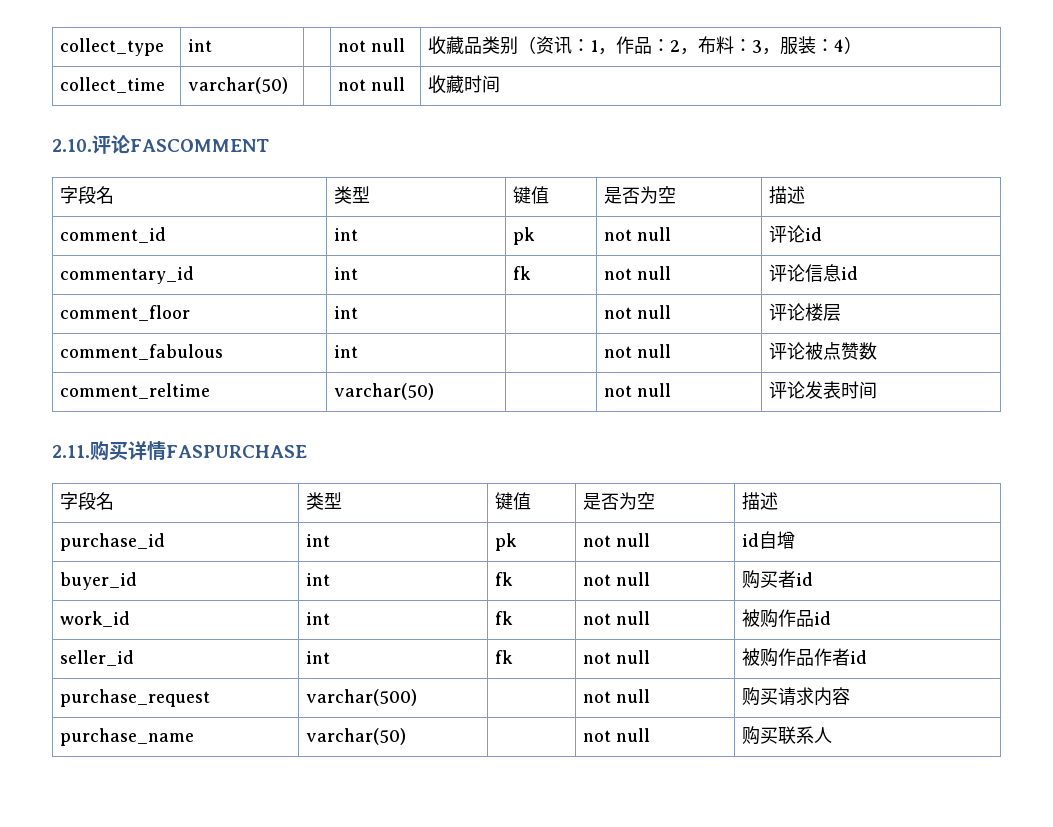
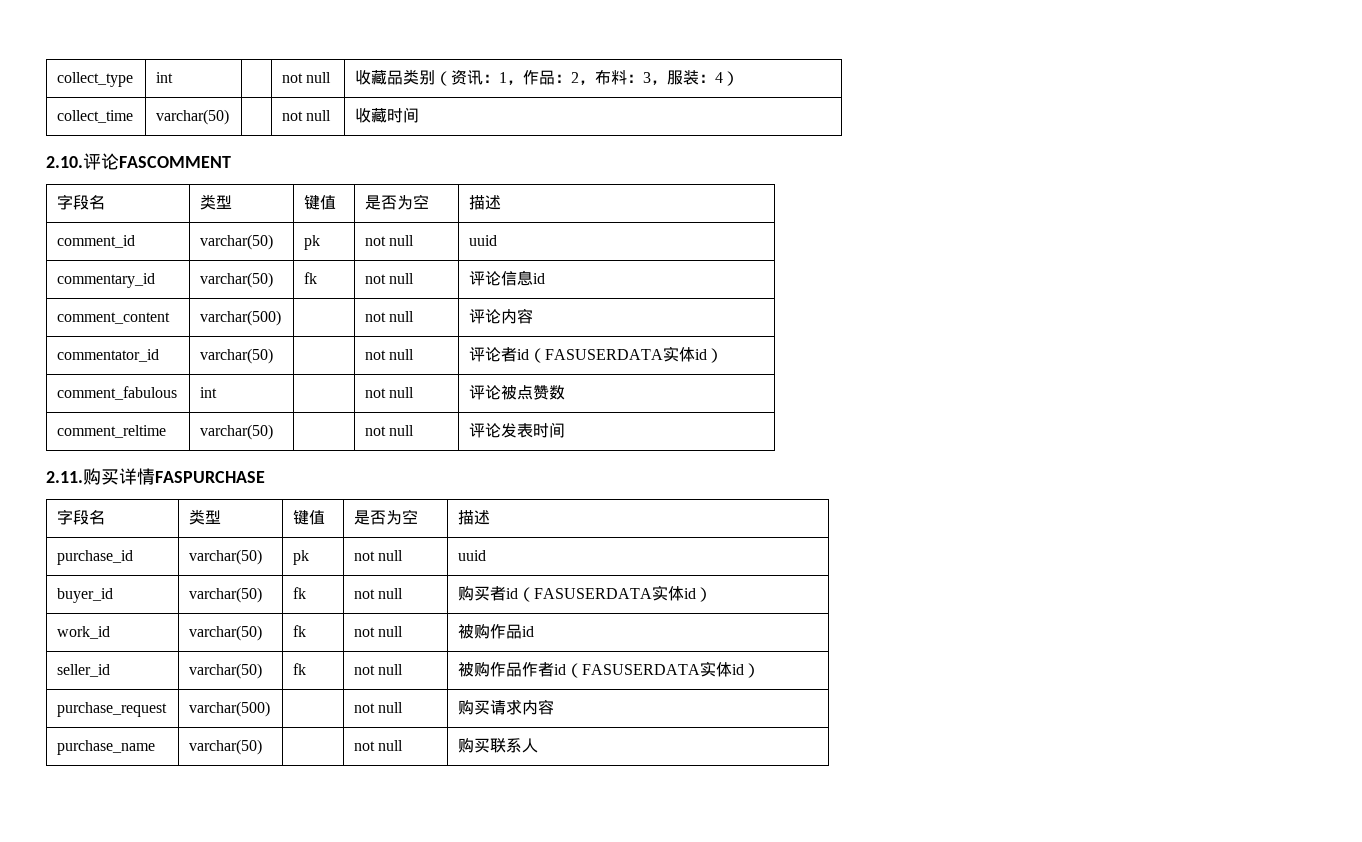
- comment_id | int | pk | not null | 评论id
+ comment_id | varchar(50) | pk | not null | uuid
- commentary_id | int | fk | not null | 评论信息id
+ commentary_id | varchar(50) | fk | not null | 评论信息id
- comment_floor | int | | not null | 评论楼层
+ comment_content | varchar(500) | | not null | 评论内容
+ commentator_id | varchar(50) | | not null | 评论者id（FASUSERDATA实体id）
- purchase_id | int | pk | not null | id自增
+ purchase_id | varchar(50) | pk | not null | uuid
- buyer_id | int | fk | not null | 购买者id
+ buyer_id | varchar(50) | fk | not null | 购买者id（FASUSERDATA实体id）
- work_id | int | fk | not null | 被购作品id
+ work_id | varchar(50) | fk | not null | 被购作品id
- seller_id | int | fk | not null | 被购作品作者id
+ seller_id | varchar(50) | fk | not null | 被购作品作者id（FASUSERDATA实体id）

